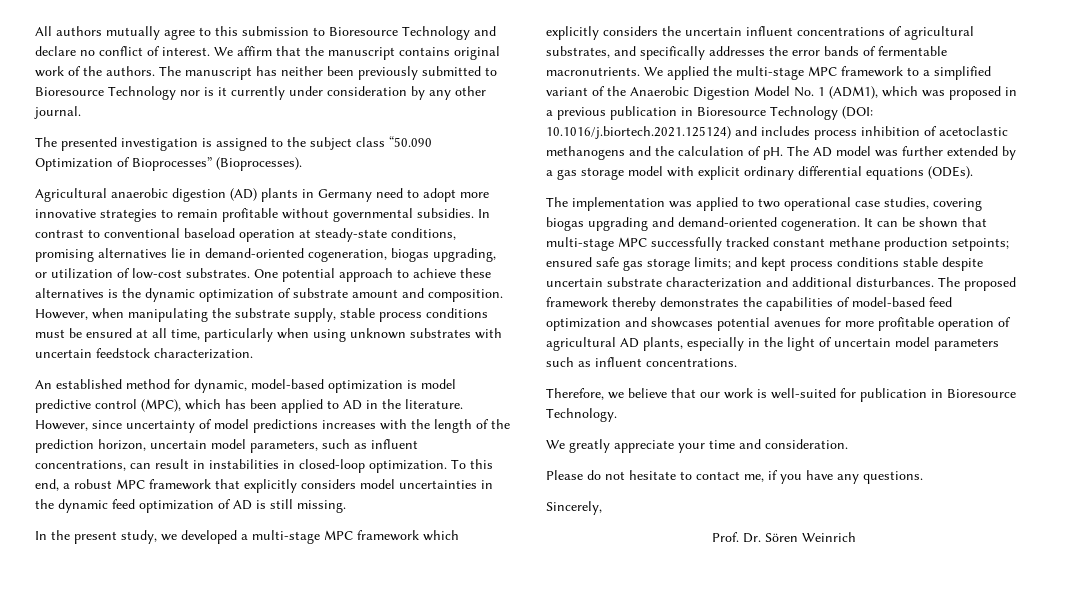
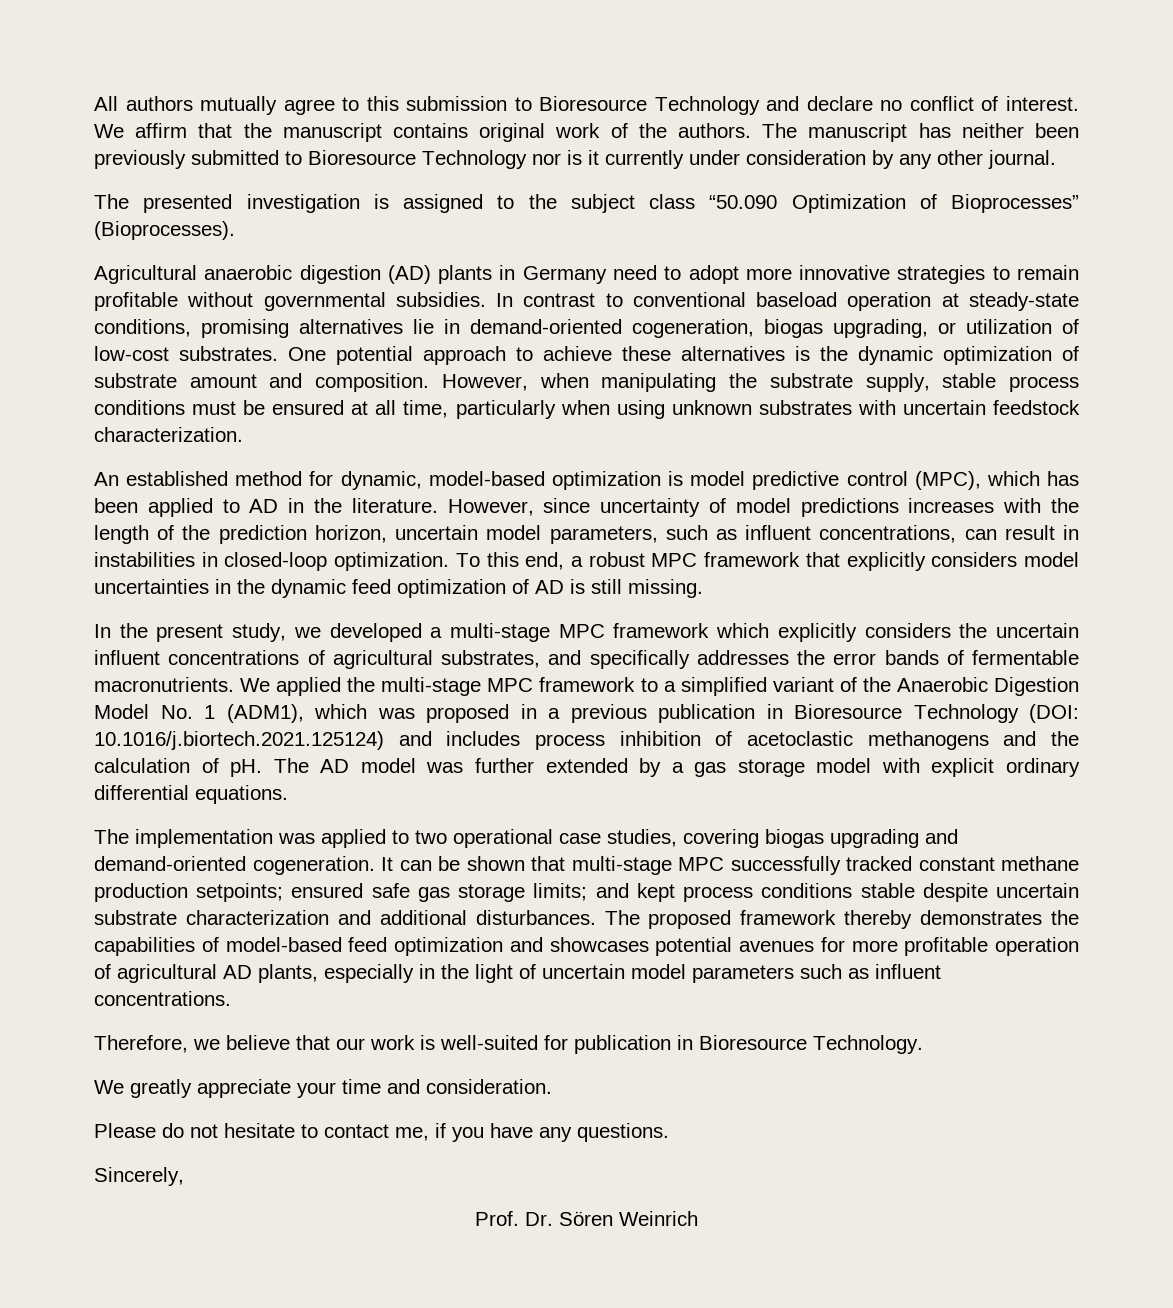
- The AD model was further extended by a gas storage model with explicit ordinary differential equations (ODEs).
+ The AD model was further extended by a gas storage model with explicit ordinary differential equations.

